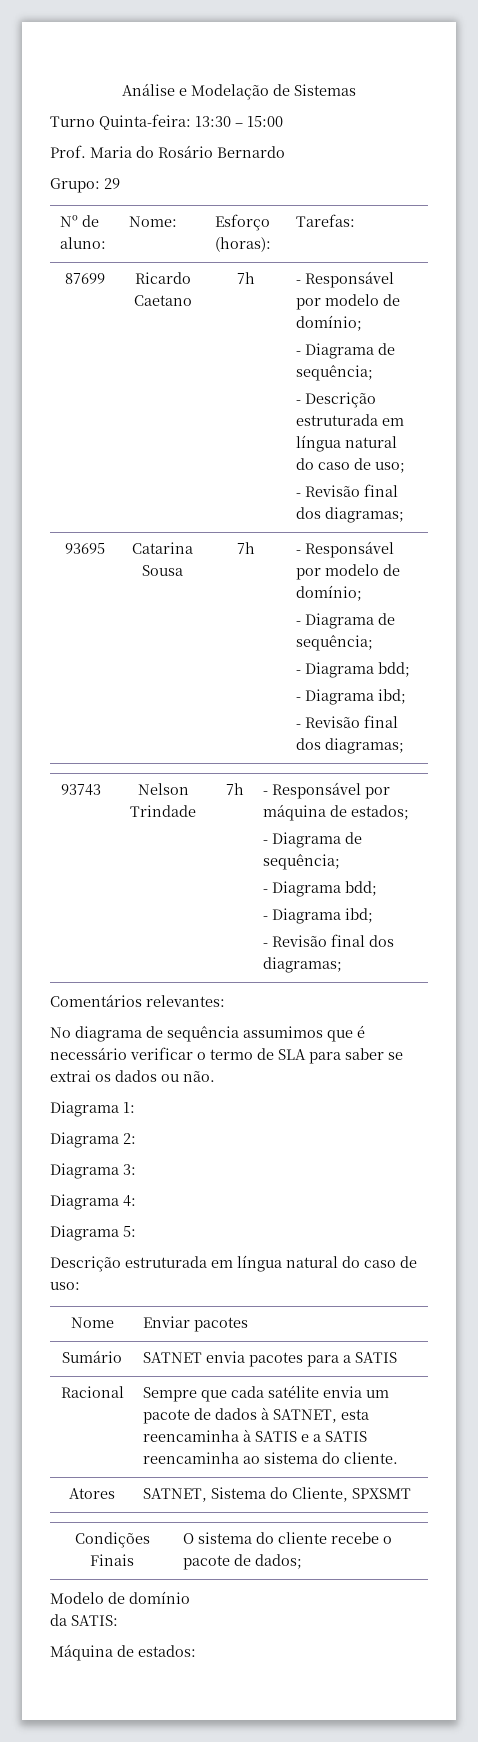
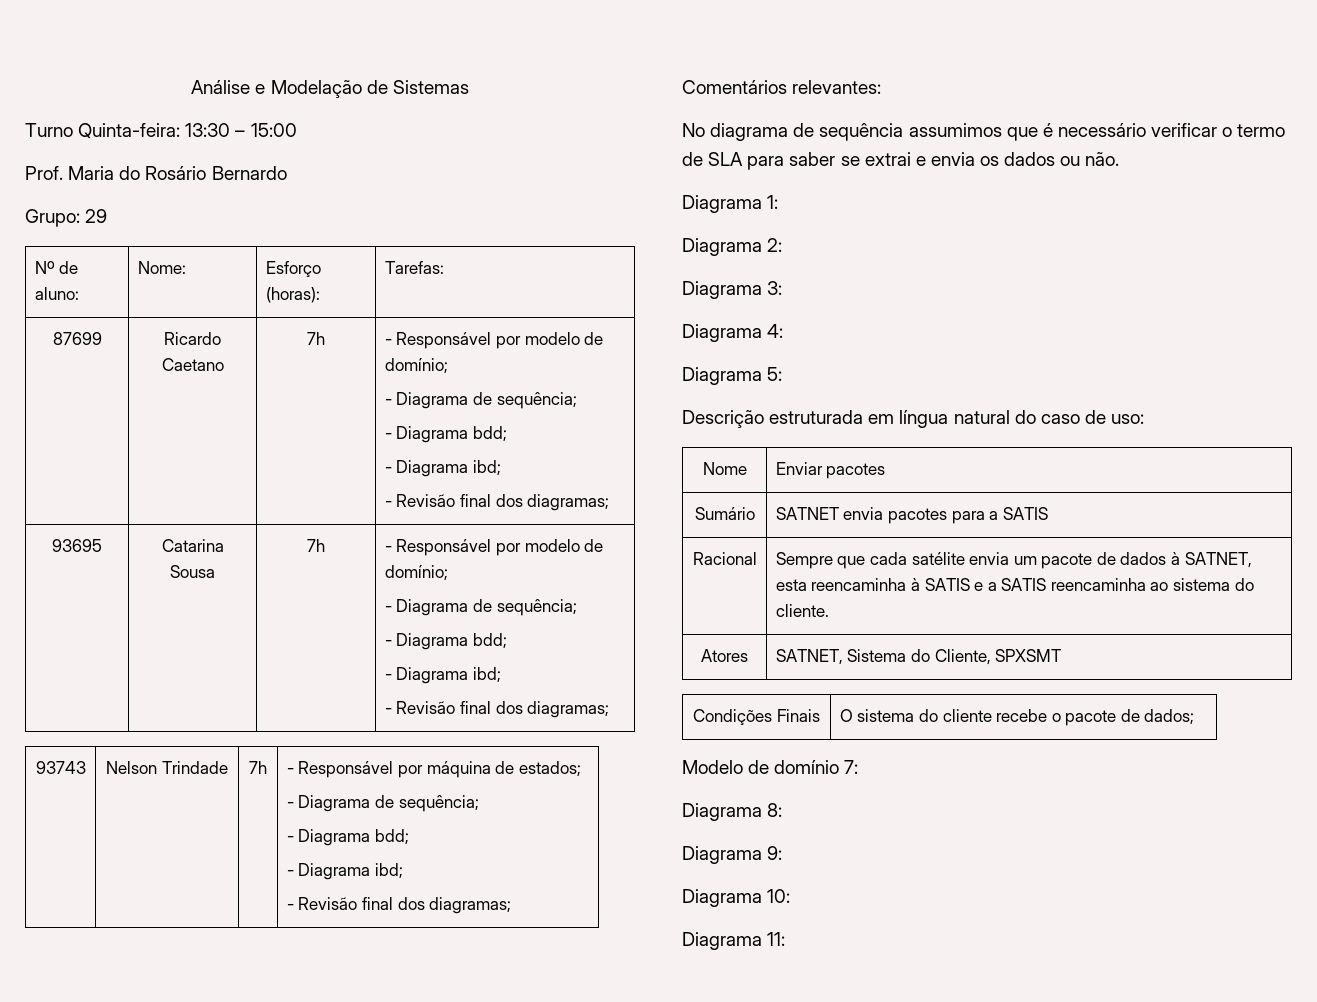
  87699 | Ricardo Caetano | 7h | - Responsável por modelo de domínio;
  - Diagrama de sequência;
- - Descrição estruturada em língua natural do caso de uso;
+ - Diagrama bdd;
+ - Diagrama ibd;
- No diagrama de sequência assumimos que é necessário verificar o termo de SLA para saber se extrai os dados ou não.
+ No diagrama de sequência assumimos que é necessário verificar o termo de SLA para saber se extrai e envia os dados ou não.
- Modelo de domínio
- da SATIS:
- Máquina de estados:
+ Modelo de domínio 7:
+ Diagrama 8:
+ Diagrama 9:
+ Diagrama 10:
+ Diagrama 11:

